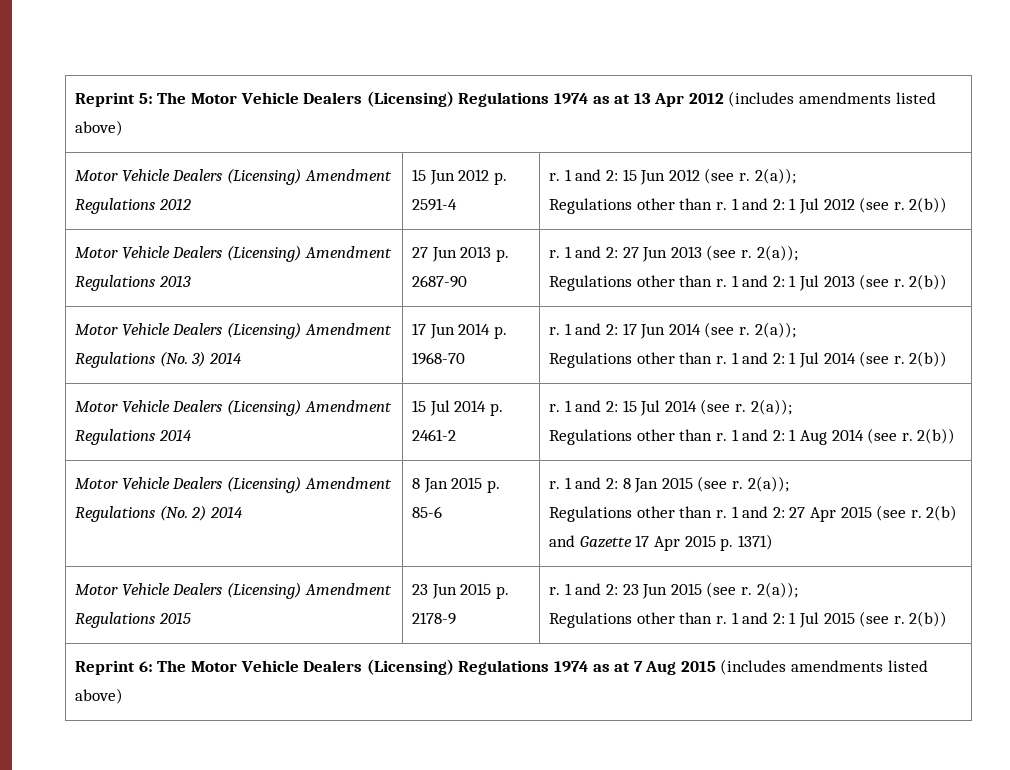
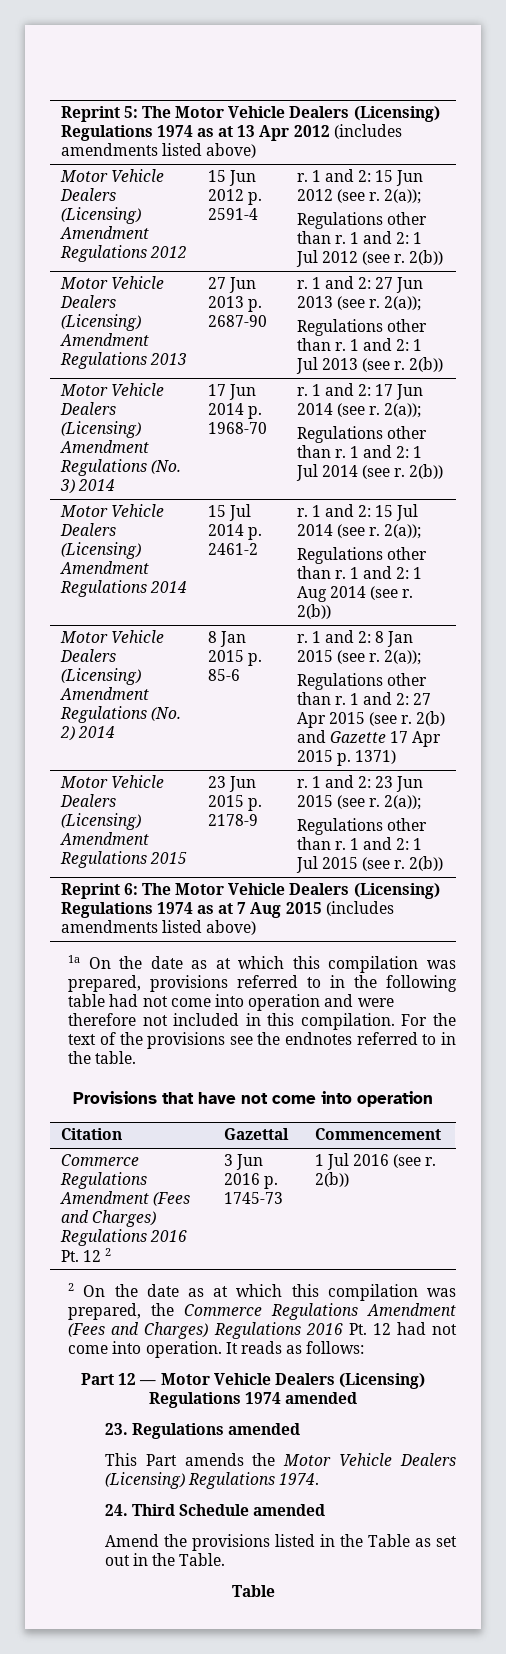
+ 1a On the date as at which this compilation was prepared, provisions referred to in the following table had not come into operation and were therefore not included in this compilation. For the text of the provisions see the endnotes referred to in the table.
+ Provisions that have not come into operation
+ Citation | Gazettal | Commencement
+ Commerce Regulations Amendment (Fees and Charges) Regulations 2016 Pt. 12 2 | 3 Jun 2016 p. 1745-73 | 1 Jul 2016 (see r. 2(b))
+ 2 On the date as at which this compilation was prepared, the Commerce Regulations Amendment (Fees and Charges) Regulations 2016 Pt. 12 had not come into operation. It reads as follows:
+ Part 12 — Motor Vehicle Dealers (Licensing) Regulations 1974 amended
+ 23. Regulations amended
+ This Part amends the Motor Vehicle Dealers (Licensing) Regulations 1974.
+ 24. Third Schedule amended
+ Amend the provisions listed in the Table as set out in the Table.
+ Table

